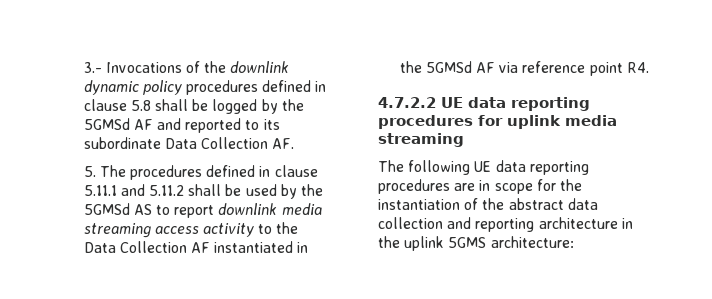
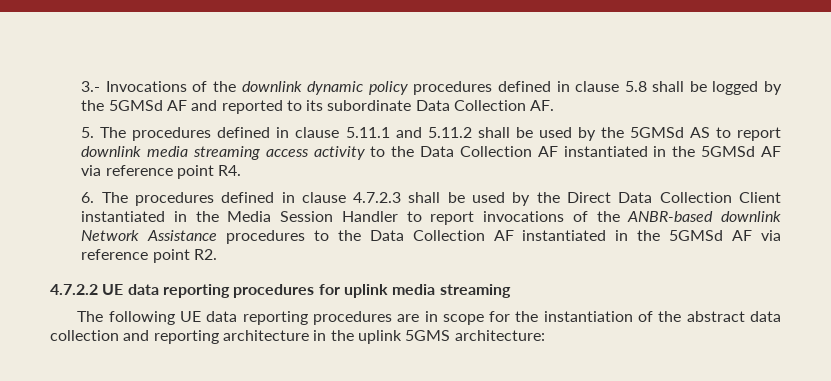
+ 6. The procedures defined in clause 4.7.2.3 shall be used by the Direct Data Collection Client instantiated in the Media Session Handler to report invocations of the ANBR-based downlink Network Assistance procedures to the Data Collection AF instantiated in the 5GMSd AF via reference point R2.

